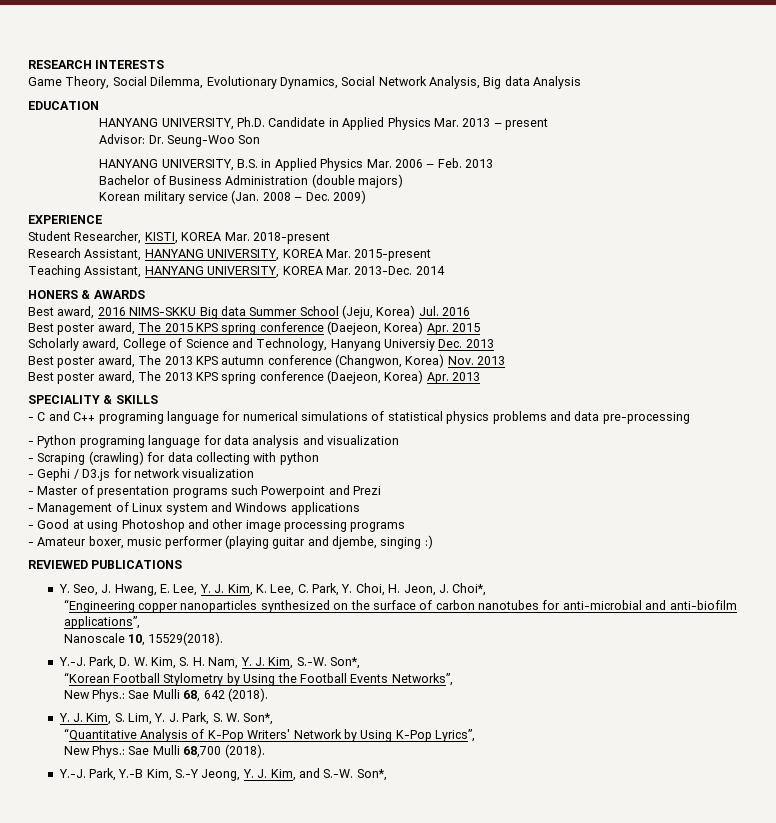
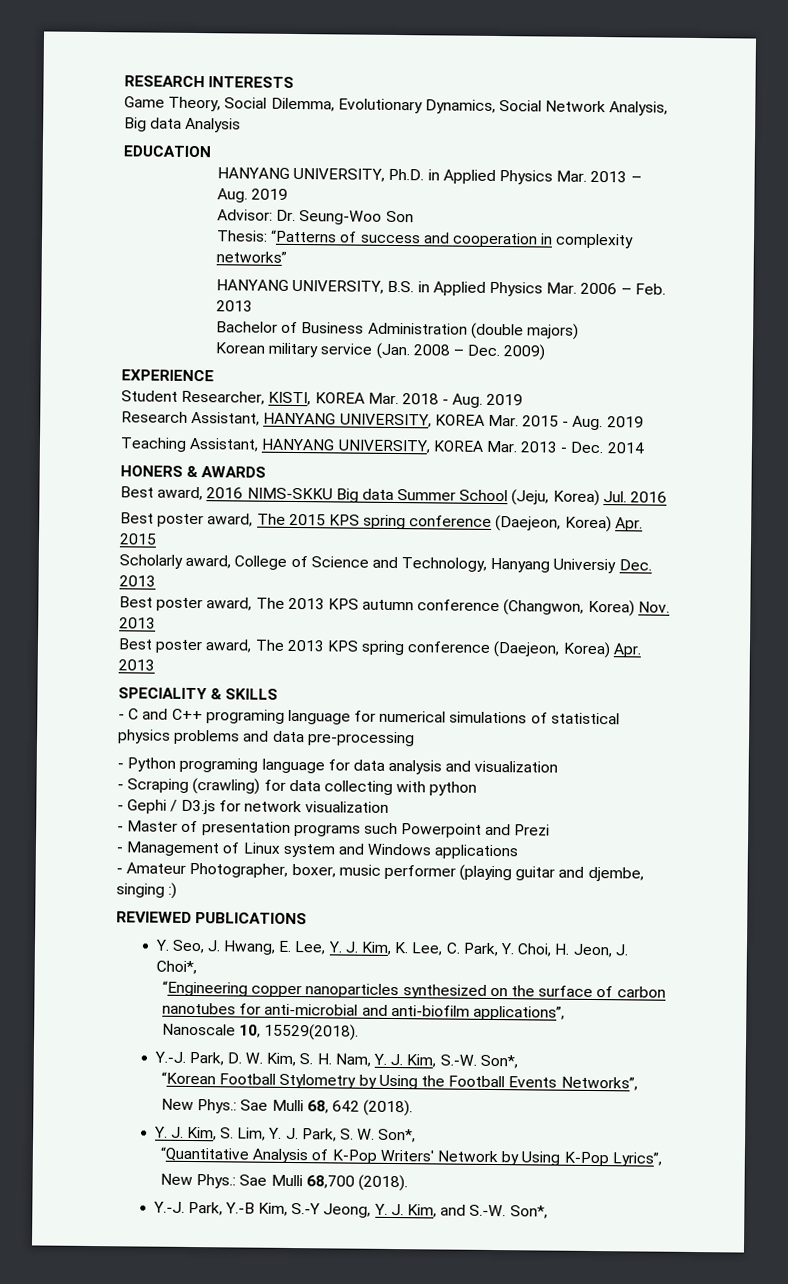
- HANYANG UNIVERSITY, Ph.D. Candidate in Applied Physics Mar. 2013 – present
+ HANYANG UNIVERSITY, Ph.D. in Applied Physics Mar. 2013 – Aug. 2019
+ Thesis: “Patterns of success and cooperation in complexity networks”
- Student Researcher, KISTI, KOREA Mar. 2018-present
+ Student Researcher, KISTI, KOREA Mar. 2018 - Aug. 2019
- Research Assistant, HANYANG UNIVERSITY, KOREA Mar. 2015-present
+ Research Assistant, HANYANG UNIVERSITY, KOREA Mar. 2015 - Aug. 2019
- Teaching Assistant, HANYANG UNIVERSITY, KOREA Mar. 2013-Dec. 2014
+ Teaching Assistant, HANYANG UNIVERSITY, KOREA Mar. 2013 - Dec. 2014
- - Good at using Photoshop and other image processing programs
- - Amateur boxer, music performer (playing guitar and djembe, singing :)
+ - Amateur Photographer, boxer, music performer (playing guitar and djembe, singing :)

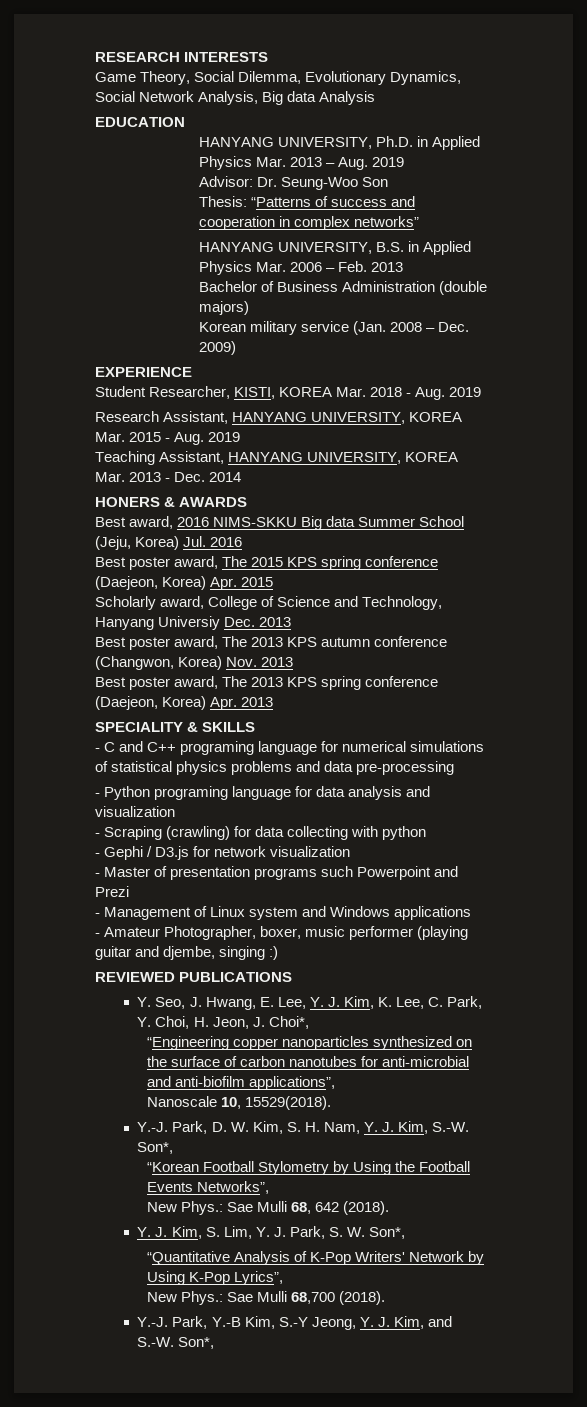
- Thesis: “Patterns of success and cooperation in complexity networks”
+ Thesis: “Patterns of success and cooperation in complex networks”

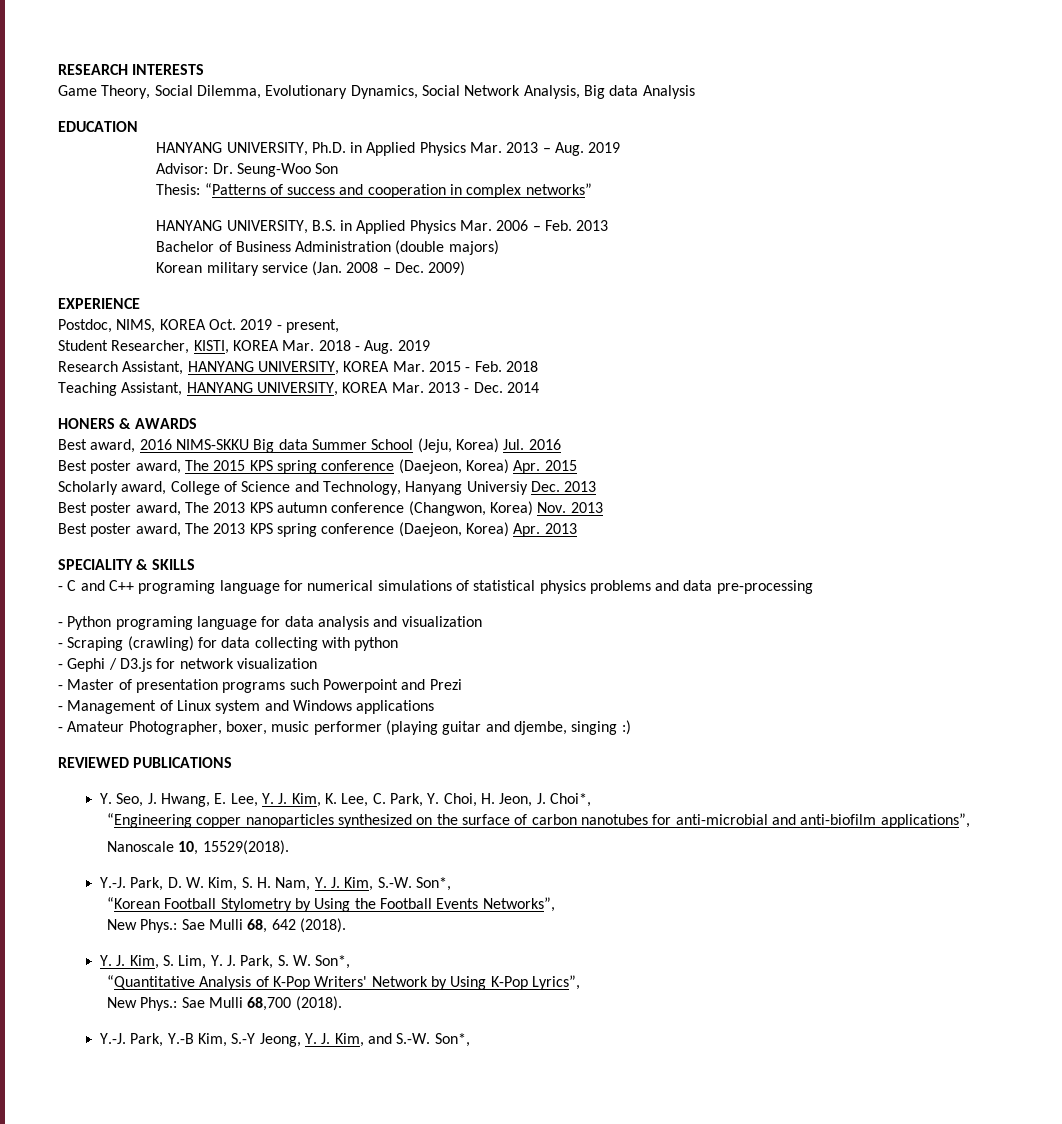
+ Postdoc, NIMS, KOREA Oct. 2019 - present,
- Research Assistant, HANYANG UNIVERSITY, KOREA Mar. 2015 - Aug. 2019
+ Research Assistant, HANYANG UNIVERSITY, KOREA Mar. 2015 - Feb. 2018

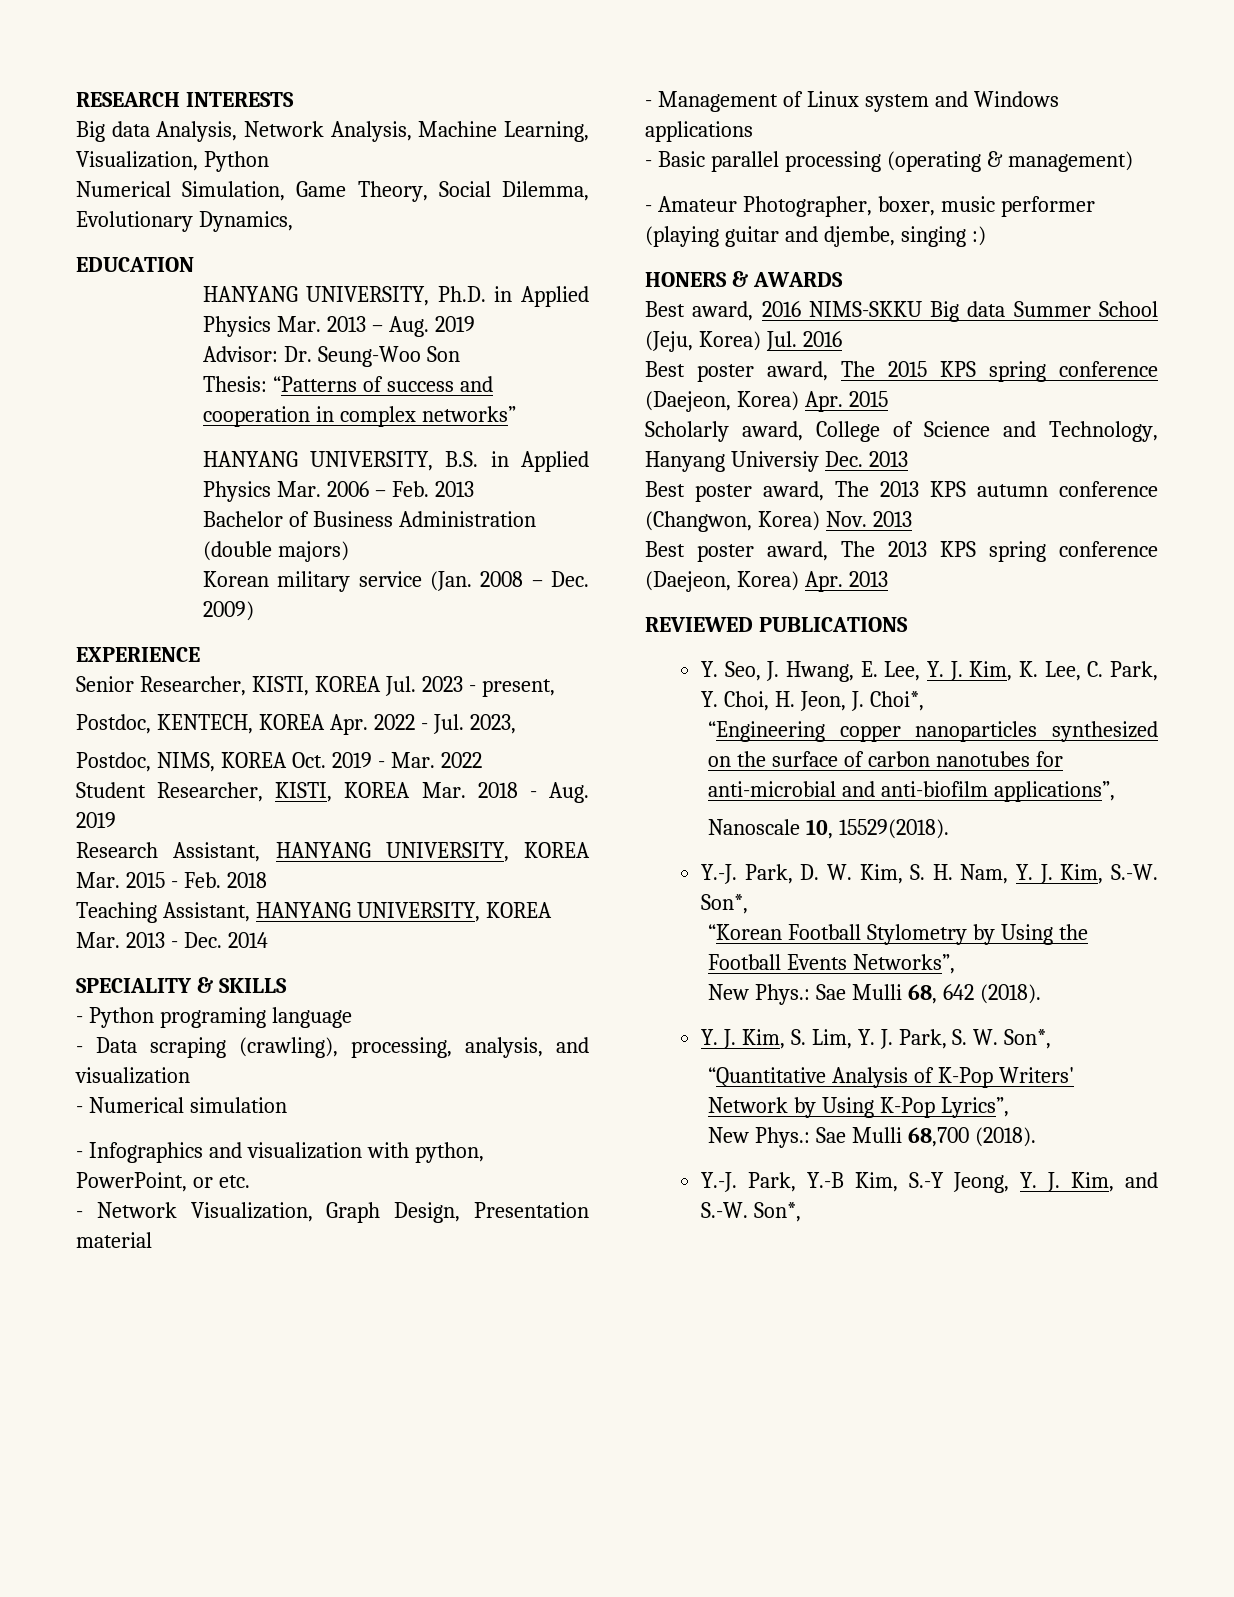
- Game Theory, Social Dilemma, Evolutionary Dynamics, Social Network Analysis, Big data Analysis
+ Big data Analysis, Network Analysis, Machine Learning, Visualization, Python
+ Numerical Simulation, Game Theory, Social Dilemma, Evolutionary Dynamics,
+ Senior Researcher, KISTI, KOREA Jul. 2023 - present,
+ Postdoc, KENTECH, KOREA Apr. 2022 - Jul. 2023,
- Postdoc, NIMS, KOREA Oct. 2019 - present,
+ Postdoc, NIMS, KOREA Oct. 2019 - Mar. 2022
+ SPECIALITY & SKILLS
+ - Python programing language
+ - Data scraping (crawling), processing, analysis, and visualization
+ - Numerical simulation
+ - Infographics and visualization with python, PowerPoint, or etc.
+ - Network Visualization, Graph Design, Presentation material
+ - Management of Linux system and Windows applications
+ - Basic parallel processing (operating & management)
+ - Amateur Photographer, boxer, music performer (playing guitar and djembe, singing :)
- SPECIALITY & SKILLS
- - C and C++ programing language for numerical simulations of statistical physics problems and data pre-processing
- - Python programing language for data analysis and visualization
- - Scraping (crawling) for data collecting with python
- - Gephi / D3.js for network visualization
- - Master of presentation programs such Powerpoint and Prezi
- - Management of Linux system and Windows applications
- - Amateur Photographer, boxer, music performer (playing guitar and djembe, singing :)

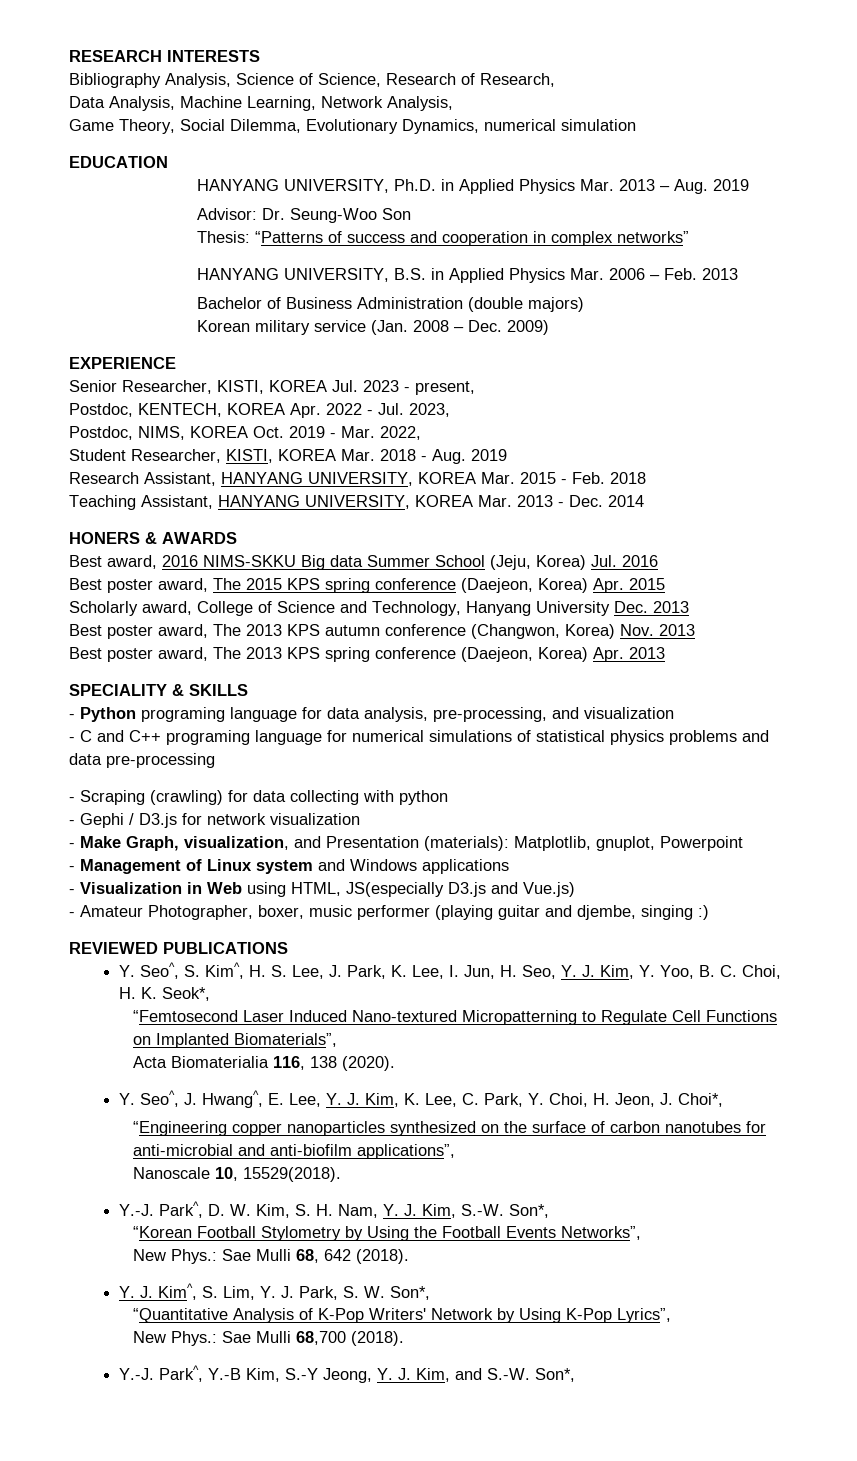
- Big data Analysis, Network Analysis, Machine Learning, Visualization, Python
- Numerical Simulation, Game Theory, Social Dilemma, Evolutionary Dynamics,
+ Bibliography Analysis, Science of Science, Research of Research,
+ Data Analysis, Machine Learning, Network Analysis,
+ Game Theory, Social Dilemma, Evolutionary Dynamics, numerical simulation
- Postdoc, NIMS, KOREA Oct. 2019 - Mar. 2022
+ Postdoc, NIMS, KOREA Oct. 2019 - Mar. 2022,
- SPECIALITY & SKILLS
- - Python programing language
- - Data scraping (crawling), processing, analysis, and visualization
- - Numerical simulation
- - Infographics and visualization with python, PowerPoint, or etc.
- - Network Visualization, Graph Design, Presentation material
- - Management of Linux system and Windows applications
- - Basic parallel processing (operating & management)
- - Amateur Photographer, boxer, music performer (playing guitar and djembe, singing :)
- Scholarly award, College of Science and Technology, Hanyang Universiy Dec. 2013
+ Scholarly award, College of Science and Technology, Hanyang University Dec. 2013
+ SPECIALITY & SKILLS
+ - Python programing language for data analysis, pre-processing, and visualization
+ - C and C++ programing language for numerical simulations of statistical physics problems and data pre-processing
+ - Scraping (crawling) for data collecting with python
+ - Gephi / D3.js for network visualization
+ - Make Graph, visualization, and Presentation (materials): Matplotlib, gnuplot, Powerpoint
+ - Management of Linux system and Windows applications
+ - Visualization in Web using HTML, JS(especially D3.js and Vue.js)
+ - Amateur Photographer, boxer, music performer (playing guitar and djembe, singing :)
  REVIEWED PUBLICATIONS
- Y. Seo, J. Hwang, E. Lee, Y. J. Kim, K. Lee, C. Park, Y. Choi, H. Jeon, J. Choi*,
+ Y. Seo^, S. Kim^, H. S. Lee, J. Park, K. Lee, I. Jun, H. Seo, Y. J. Kim, Y. Yoo, B. C. Choi, H. K. Seok*,
+ “Femtosecond Laser Induced Nano-textured Micropatterning to Regulate Cell Functions on Implanted Biomaterials”,
+ Acta Biomaterialia 116, 138 (2020).
+ Y. Seo^, J. Hwang^, E. Lee, Y. J. Kim, K. Lee, C. Park, Y. Choi, H. Jeon, J. Choi*,
- Y.-J. Park, D. W. Kim, S. H. Nam, Y. J. Kim, S.-W. Son*,
+ Y.-J. Park^, D. W. Kim, S. H. Nam, Y. J. Kim, S.-W. Son*,
- Y. J. Kim, S. Lim, Y. J. Park, S. W. Son*,
+ Y. J. Kim^, S. Lim, Y. J. Park, S. W. Son*,
- Y.-J. Park, Y.-B Kim, S.-Y Jeong, Y. J. Kim, and S.-W. Son*,
+ Y.-J. Park^, Y.-B Kim, S.-Y Jeong, Y. J. Kim, and S.-W. Son*,

